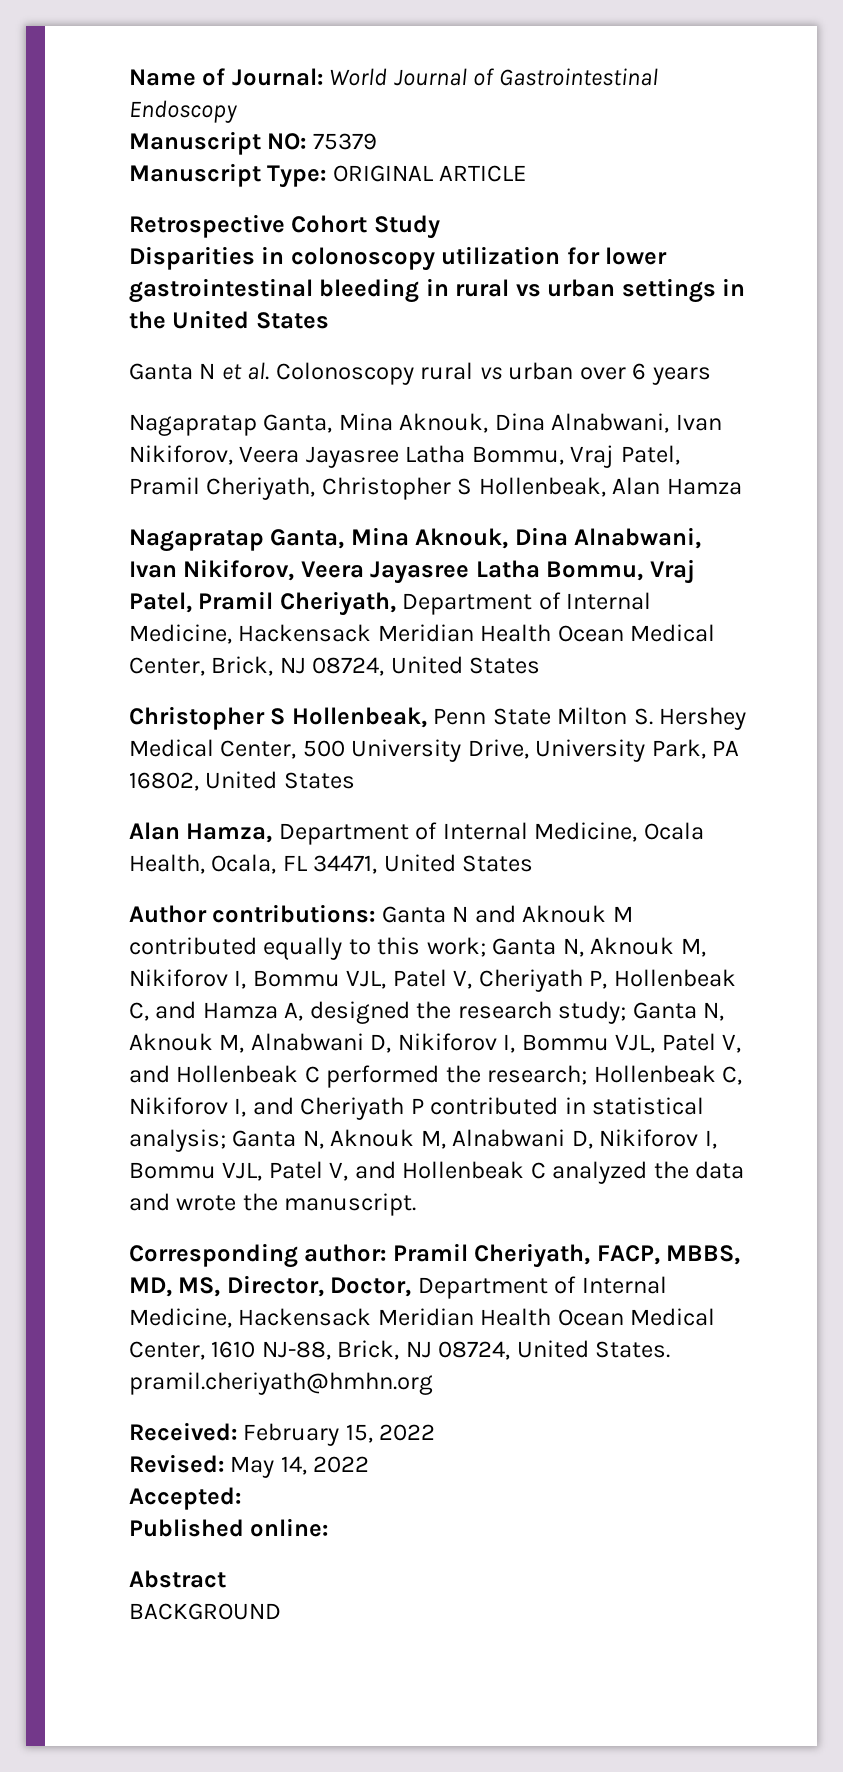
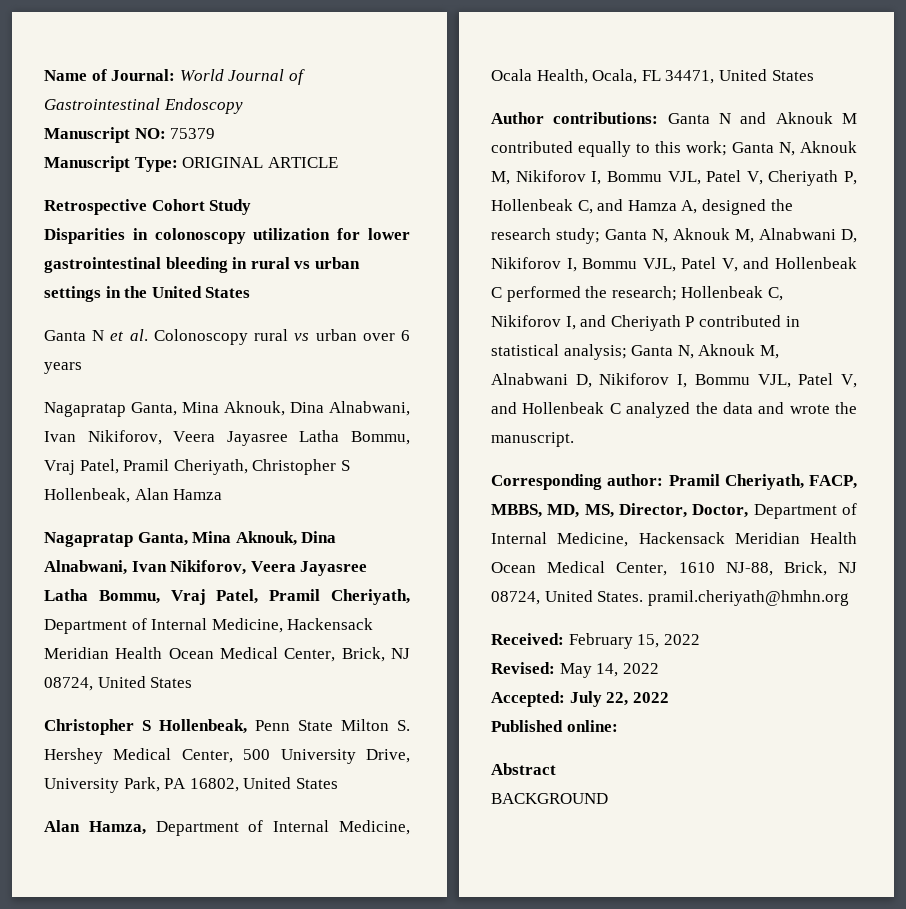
- Accepted:
+ Accepted: July 22, 2022

